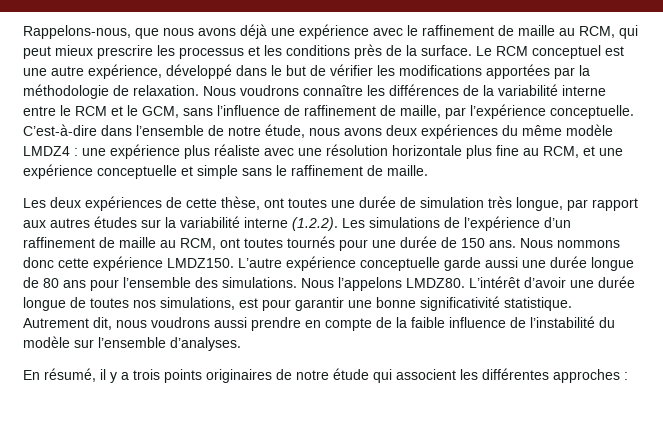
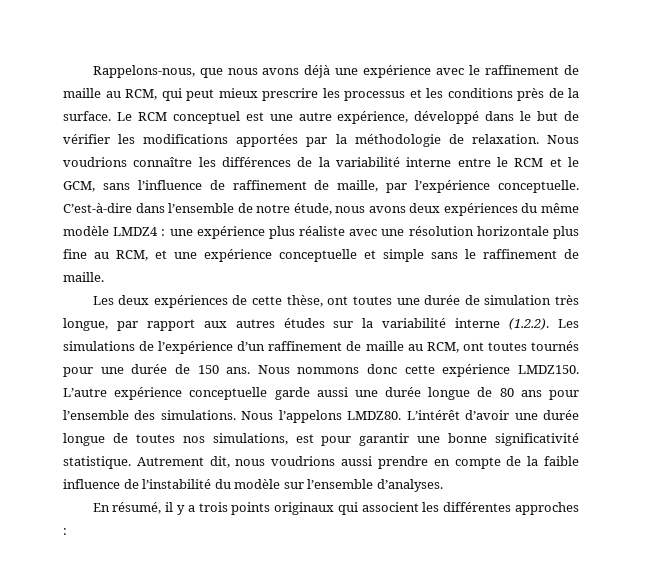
- Nous voudrons connaître les différences de la variabilité interne entre le RCM et le GCM, sans l’influence de raffinement de maille, par l’expérience conceptuelle.
+ Nous voudrions connaître les différences de la variabilité interne entre le RCM et le GCM, sans l’influence de raffinement de maille, par l’expérience conceptuelle.
- Autrement dit, nous voudrons aussi prendre en compte de la faible influence de l’instabilité du modèle sur l’ensemble d’analyses.
+ Autrement dit, nous voudrions aussi prendre en compte de la faible influence de l’instabilité du modèle sur l’ensemble d’analyses.
- En résumé, il y a trois points originaires de notre étude qui associent les différentes approches :
+ En résumé, il y a trois points originaux qui associent les différentes approches :

